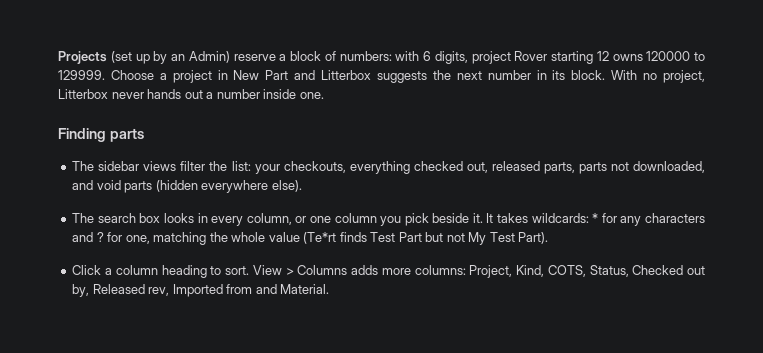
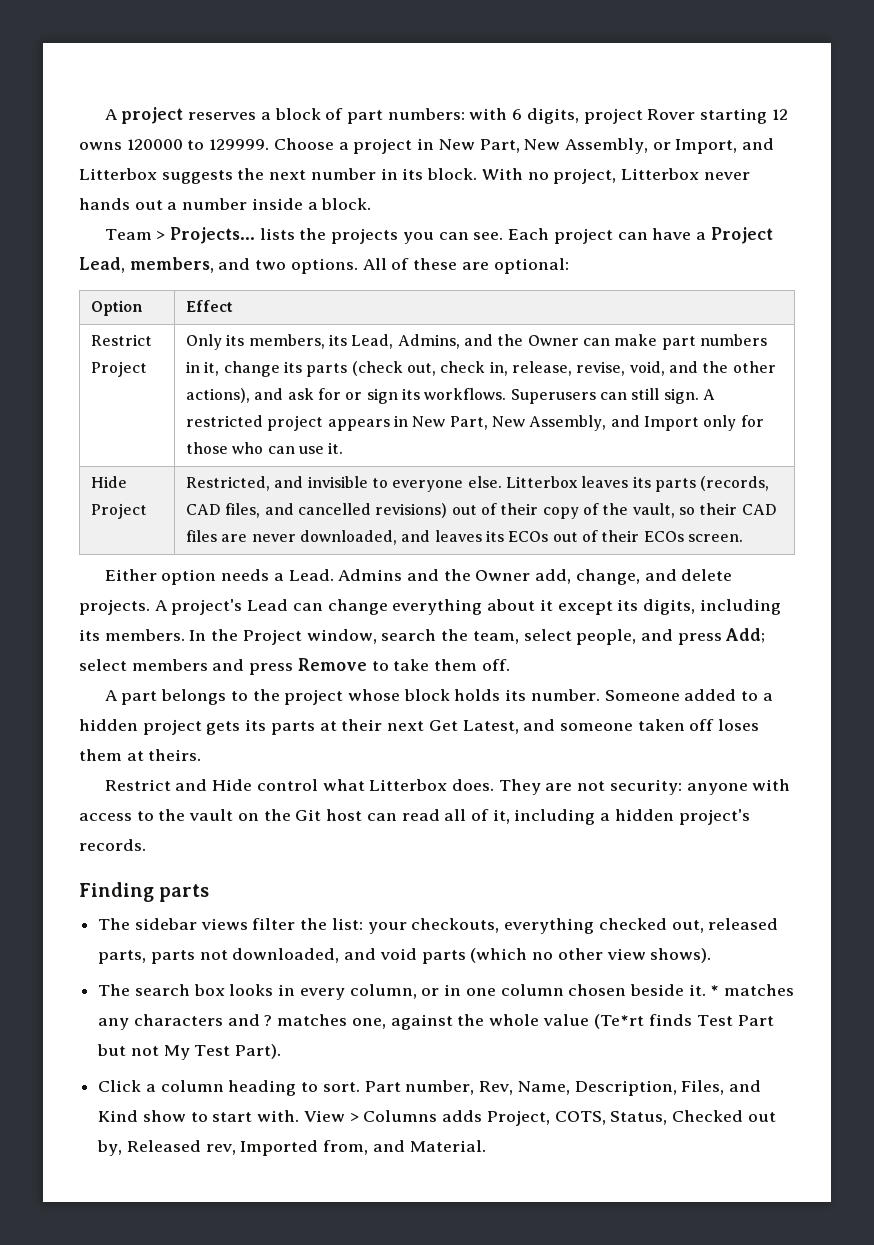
- Projects (set up by an Admin) reserve a block of numbers: with 6 digits, project Rover starting 12 owns 120000 to 129999.
+ A project reserves a block of part numbers: with 6 digits, project Rover starting 12 owns 120000 to 129999.
- Choose a project in New Part and Litterbox suggests the next number in its block.
+ Choose a project in New Part, New Assembly, or Import, and Litterbox suggests the next number in its block.
- With no project, Litterbox never hands out a number inside one.
+ With no project, Litterbox never hands out a number inside a block.
+ Team > Projects... lists the projects you can see. Each project can have a Project Lead, members, and two options. All of these are optional:
+ Option | Effect
+ Restrict Project | Only its members, its Lead, Admins, and the Owner can make part numbers in it, change its parts (check out, check in, release, revise, void, and the other actions), and ask for or sign its workflows. Superusers can still sign. A restricted project appears in New Part, New Assembly, and Import only for those who can use it.
+ Hide Project | Restricted, and invisible to everyone else. Litterbox leaves its parts (records, CAD files, and cancelled revisions) out of their copy of the vault, so their CAD files are never downloaded, and leaves its ECOs out of their ECOs screen.
+ Either option needs a Lead. Admins and the Owner add, change, and delete projects. A project's Lead can change everything about it except its digits, including its members. In the Project window, search the team, select people, and press Add; select members and press Remove to take them off.
+ A part belongs to the project whose block holds its number. Someone added to a hidden project gets its parts at their next Get Latest, and someone taken off loses them at theirs.
+ Restrict and Hide control what Litterbox does. They are not security: anyone with access to the vault on the Git host can read all of it, including a hidden project's records.
- The sidebar views filter the list: your checkouts, everything checked out, released parts, parts not downloaded, and void parts (hidden everywhere else).
+ The sidebar views filter the list: your checkouts, everything checked out, released parts, parts not downloaded, and void parts (which no other view shows).
- The search box looks in every column, or one column you pick beside it. It takes wildcards: * for any characters and ? for one, matching the whole value (Te*rt finds Test Part but not My Test Part).
+ The search box looks in every column, or in one column chosen beside it. * matches any characters and ? matches one, against the whole value (Te*rt finds Test Part but not My Test Part).
- View > Columns adds more columns: Project, Kind, COTS, Status, Checked out by, Released rev, Imported from and Material.
+ Part number, Rev, Name, Description, Files, and Kind show to start with. View > Columns adds Project, COTS, Status, Checked out by, Released rev, Imported from, and Material.

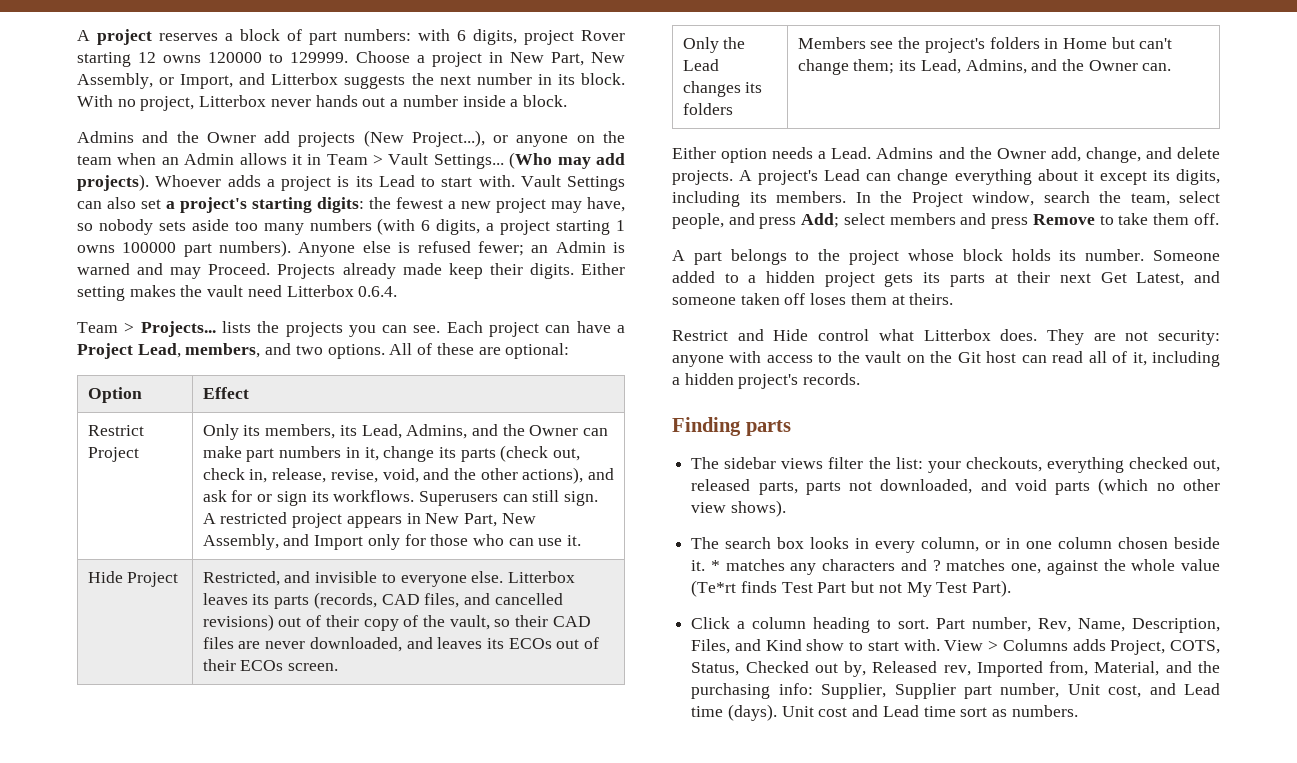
+ Admins and the Owner add projects (New Project...), or anyone on the team when an Admin allows it in Team > Vault Settings... (Who may add projects). Whoever adds a project is its Lead to start with. Vault Settings can also set a project's starting digits: the fewest a new project may have, so nobody sets aside too many numbers (with 6 digits, a project starting 1 owns 100000 part numbers). Anyone else is refused fewer; an Admin is warned and may Proceed. Projects already made keep their digits. Either setting makes the vault need Litterbox 0.6.4.
+ Only the Lead changes its folders | Members see the project's folders in Home but can't change them; its Lead, Admins, and the Owner can.
- View > Columns adds Project, COTS, Status, Checked out by, Released rev, Imported from, and Material.
+ View > Columns adds Project, COTS, Status, Checked out by, Released rev, Imported from, Material, and the purchasing info: Supplier, Supplier part number, Unit cost, and Lead time (days). Unit cost and Lead time sort as numbers.

